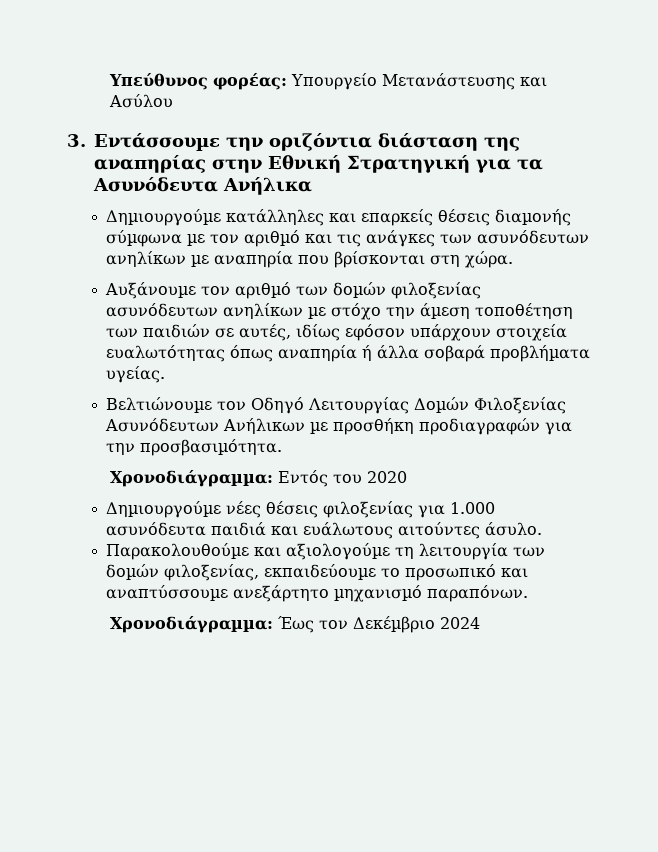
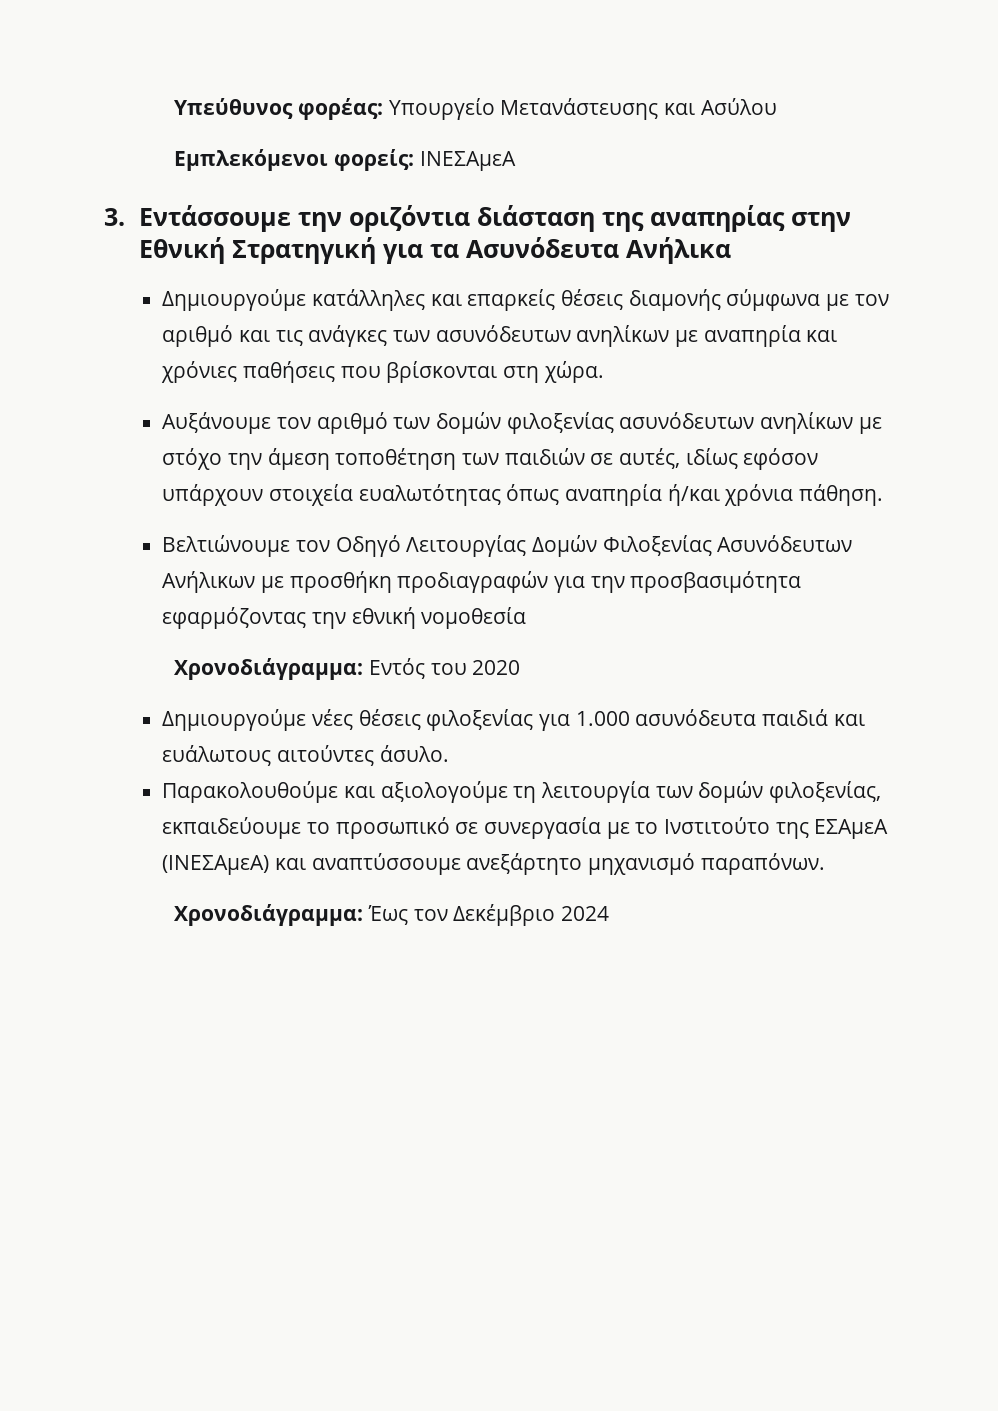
+ Εμπλεκόμενοι φορείς: ΙΝΕΣΑμεΑ
- Δηµιουργούµε κατάλληλες και επαρκείς θέσεις διαµονής σύµφωνα µε τον αριθµό και τις ανάγκες των ασυνόδευτων ανηλίκων µε αναπηρία που βρίσκονται στη χώρα.
+ Δηµιουργούµε κατάλληλες και επαρκείς θέσεις διαµονής σύµφωνα µε τον αριθµό και τις ανάγκες των ασυνόδευτων ανηλίκων µε αναπηρία και χρόνιες παθήσεις που βρίσκονται στη χώρα.
- Αυξάνουµε τον αριθµό των δοµών φιλοξενίας ασυνόδευτων ανηλίκων µε στόχο την άµεση τοποθέτηση των παιδιών σε αυτές, ιδίως εφόσον υπάρχουν στοιχεία ευαλωτότητας όπως αναπηρία ή άλλα σοβαρά προβλήµατα υγείας.
+ Αυξάνουµε τον αριθµό των δοµών φιλοξενίας ασυνόδευτων ανηλίκων µε στόχο την άµεση τοποθέτηση των παιδιών σε αυτές, ιδίως εφόσον υπάρχουν στοιχεία ευαλωτότητας όπως αναπηρία ή/και χρόνια πάθηση.
- Βελτιώνουµε τον Οδηγό Λειτουργίας Δοµών Φιλοξενίας Ασυνόδευτων Ανήλικων µε προσθήκη προδιαγραφών για την προσβασιµότητα.
+ Βελτιώνουµε τον Οδηγό Λειτουργίας Δοµών Φιλοξενίας Ασυνόδευτων Ανήλικων µε προσθήκη προδιαγραφών για την προσβασιµότητα εφαρμόζοντας την εθνική νομοθεσία
- Παρακολουθούµε και αξιολογούµε τη λειτουργία των δοµών φιλοξενίας, εκπαιδεύουµε το προσωπικό και αναπτύσσουµε ανεξάρτητο µηχανισµό παραπόνων.
+ Παρακολουθούµε και αξιολογούµε τη λειτουργία των δοµών φιλοξενίας, εκπαιδεύουµε το προσωπικό σε συνεργασία με το Ινστιτούτο της ΕΣΑμεΑ (ΙΝΕΣΑμεΑ) και αναπτύσσουµε ανεξάρτητο µηχανισµό παραπόνων.

